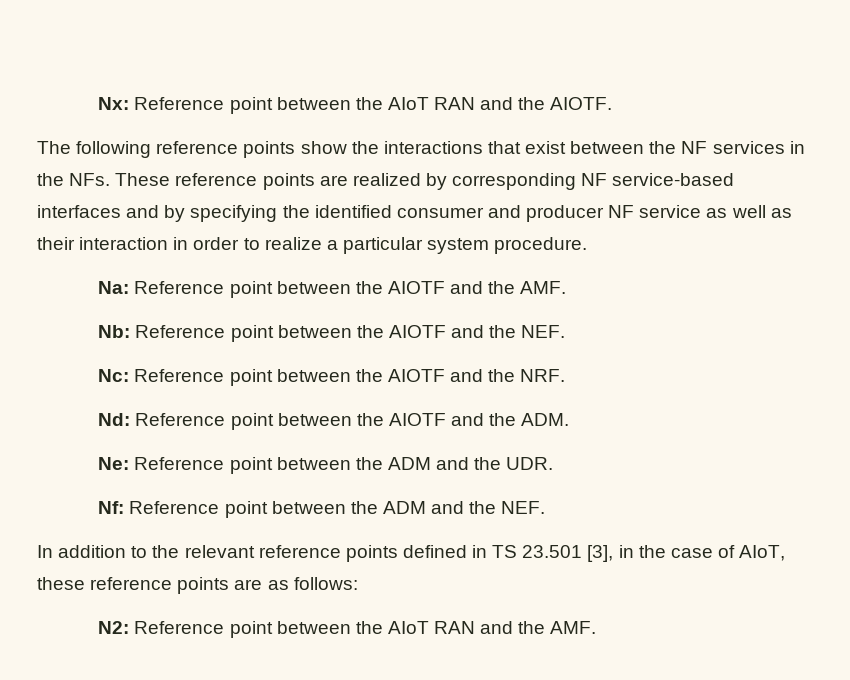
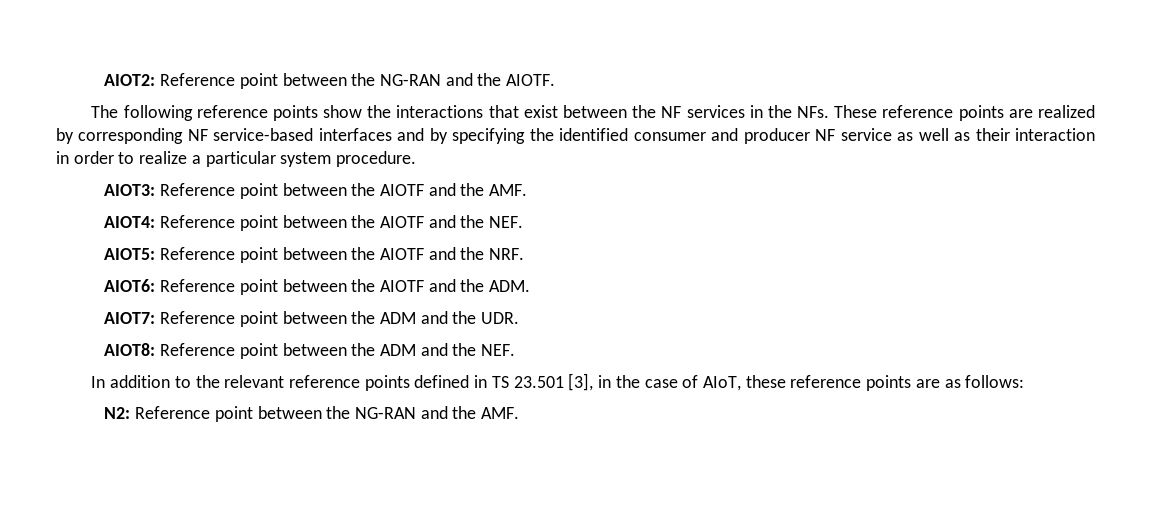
- Nx: Reference point between the AIoT RAN and the AIOTF.
+ AIOT2: Reference point between the NG-RAN and the AIOTF.
- Na: Reference point between the AIOTF and the AMF.
+ AIOT3: Reference point between the AIOTF and the AMF.
- Nb: Reference point between the AIOTF and the NEF.
+ AIOT4: Reference point between the AIOTF and the NEF.
- Nc: Reference point between the AIOTF and the NRF.
+ AIOT5: Reference point between the AIOTF and the NRF.
- Nd: Reference point between the AIOTF and the ADM.
+ AIOT6: Reference point between the AIOTF and the ADM.
- Ne: Reference point between the ADM and the UDR.
+ AIOT7: Reference point between the ADM and the UDR.
- Nf: Reference point between the ADM and the NEF.
+ AIOT8: Reference point between the ADM and the NEF.
- N2: Reference point between the AIoT RAN and the AMF.
+ N2: Reference point between the NG-RAN and the AMF.

